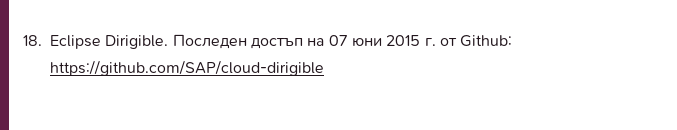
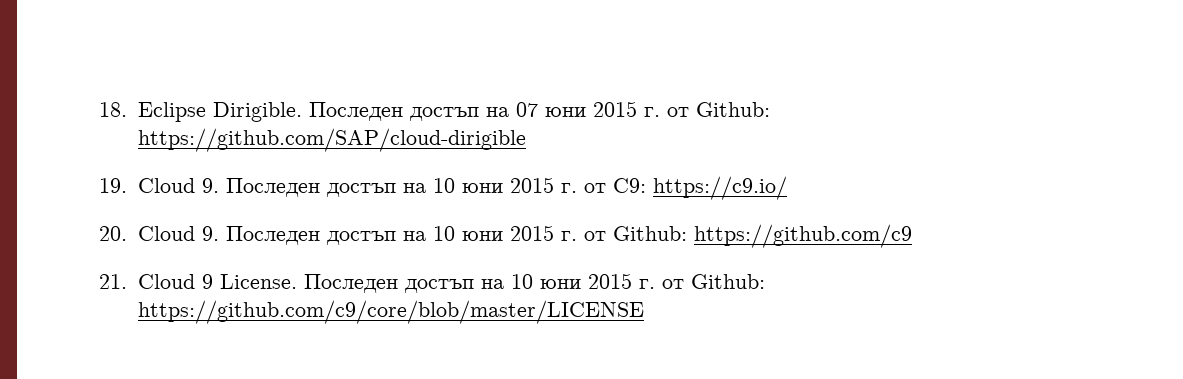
+ 19. Cloud 9. Последен достъп на 10 юни 2015 г. от C9: https://c9.io/
+ 20. Cloud 9. Последен достъп на 10 юни 2015 г. от Github: https://github.com/c9
+ 21. Cloud 9 License. Последен достъп на 10 юни 2015 г. от Github: https://github.com/c9/core/blob/master/LICENSE

